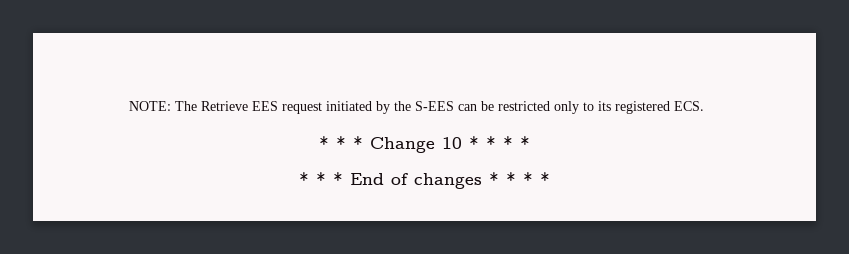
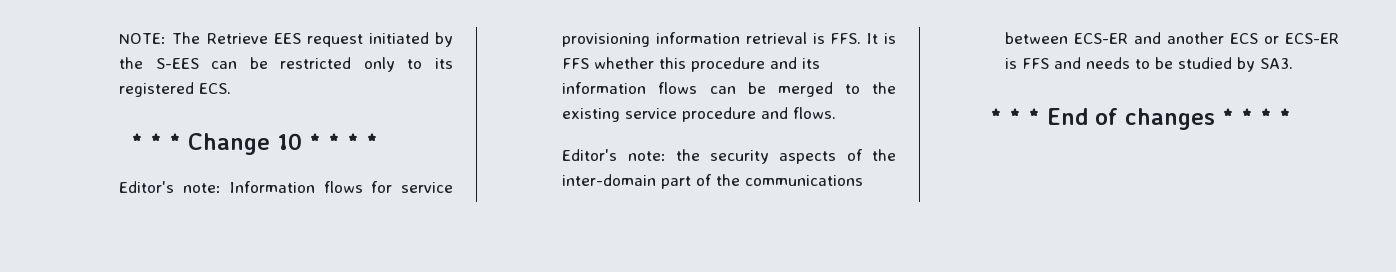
+ Editor's note: Information flows for service provisioning information retrieval is FFS. It is FFS whether this procedure and its information flows can be merged to the existing service procedure and flows.
+ Editor's note: the security aspects of the inter-domain part of the communications between ECS-ER and another ECS or ECS-ER is FFS and needs to be studied by SA3.

